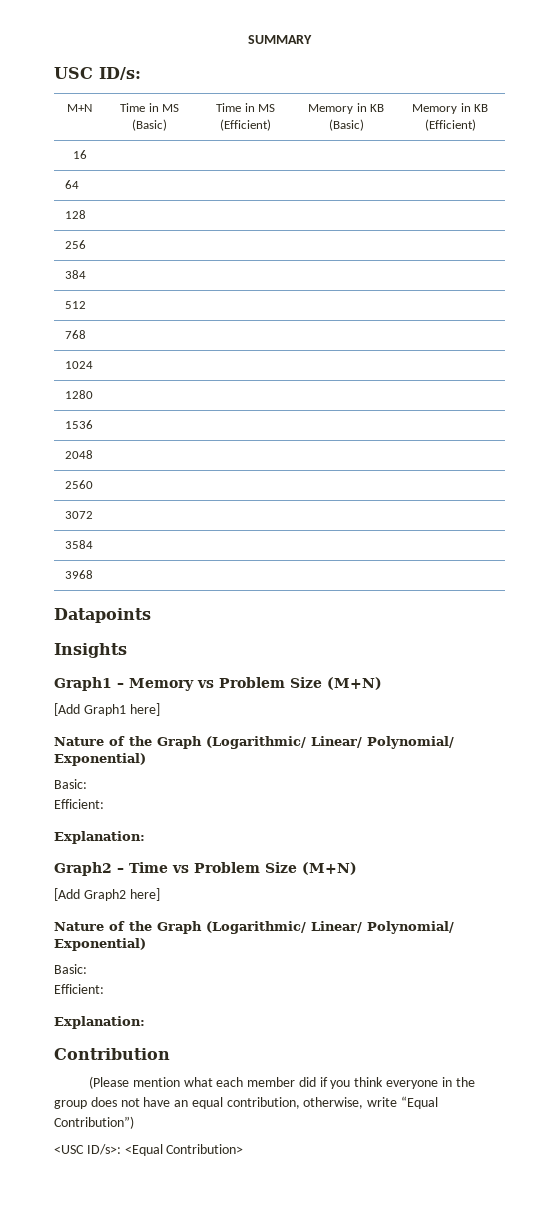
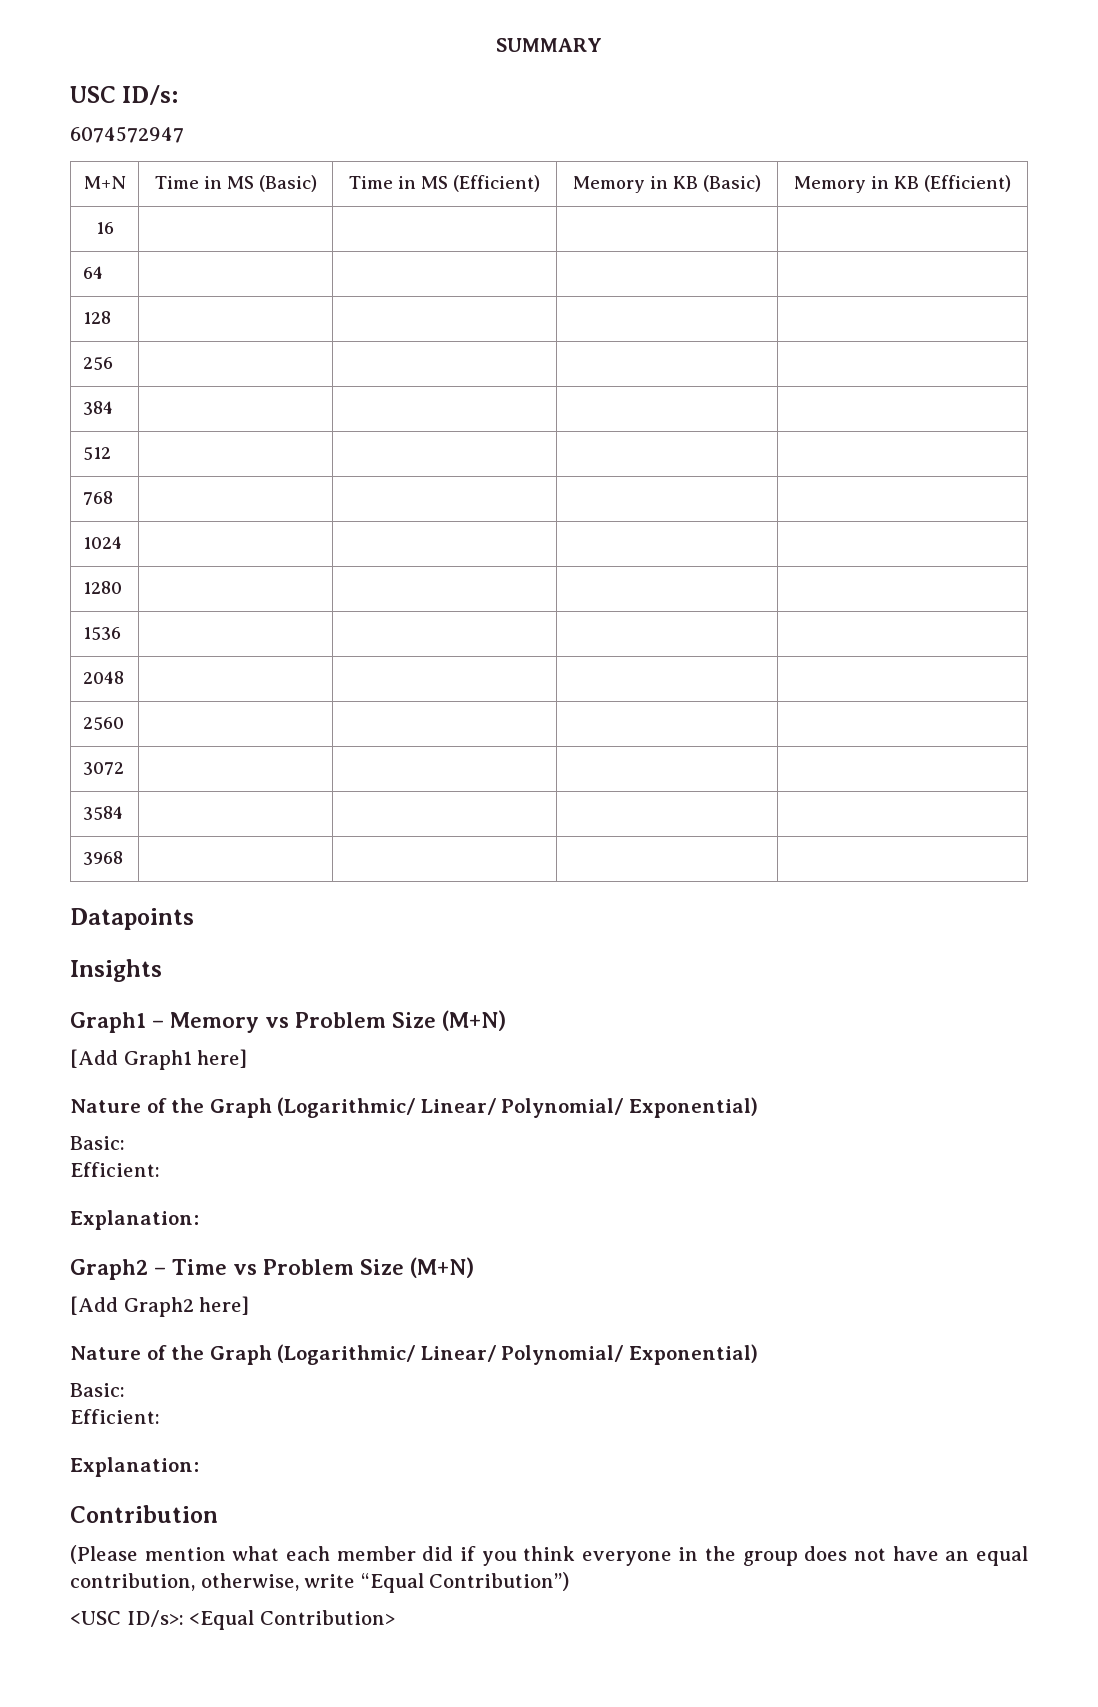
+ 6074572947

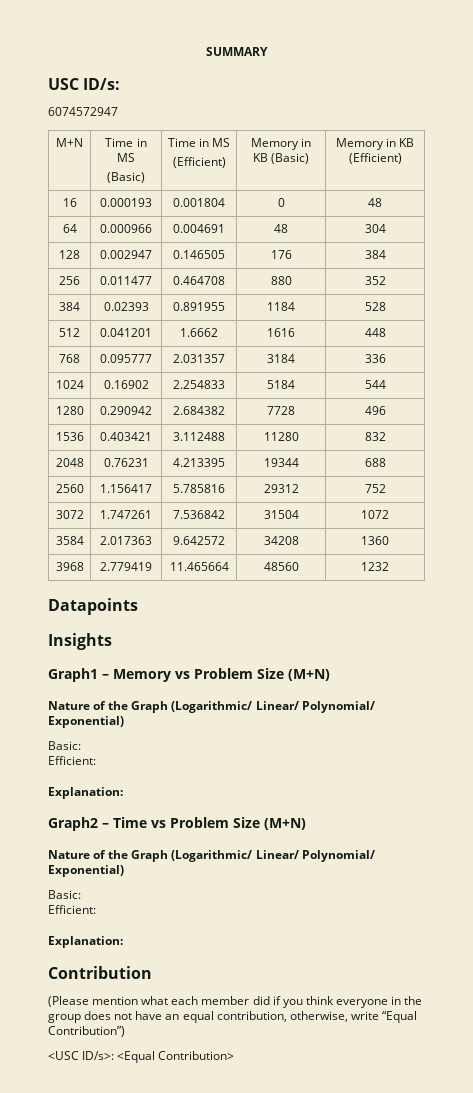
- M+N | Time in MS (Basic) | Time in MS (Efficient) | Memory in KB (Basic) | Memory in KB (Efficient)
+ M+N | Time in MS
+ (Basic) | Time in MS
+ (Efficient) | Memory in KB (Basic) | Memory in KB (Efficient)
- 16 | | | |
- 64 | | | |
- 128 | | | |
- 256 | | | |
- 384 | | | |
- 512 | | | |
- 768 | | | |
- 1024 | | | |
- 1280 | | | |
- 1536 | | | |
- 2048 | | | |
- 2560 | | | |
- 3072 | | | |
- 3584 | | | |
- 3968 | | | |
+ 16 | 0.000193 | 0.001804 | 0 | 48
+ 64 | 0.000966 | 0.004691 | 48 | 304
+ 128 | 0.002947 | 0.146505 | 176 | 384
+ 256 | 0.011477 | 0.464708 | 880 | 352
+ 384 | 0.02393 | 0.891955 | 1184 | 528
+ 512 | 0.041201 | 1.6662 | 1616 | 448
+ 768 | 0.095777 | 2.031357 | 3184 | 336
+ 1024 | 0.16902 | 2.254833 | 5184 | 544
+ 1280 | 0.290942 | 2.684382 | 7728 | 496
+ 1536 | 0.403421 | 3.112488 | 11280 | 832
+ 2048 | 0.76231 | 4.213395 | 19344 | 688
+ 2560 | 1.156417 | 5.785816 | 29312 | 752
+ 3072 | 1.747261 | 7.536842 | 31504 | 1072
+ 3584 | 2.017363 | 9.642572 | 34208 | 1360
+ 3968 | 2.779419 | 11.465664 | 48560 | 1232
- [Add Graph1 here]
- [Add Graph2 here]

